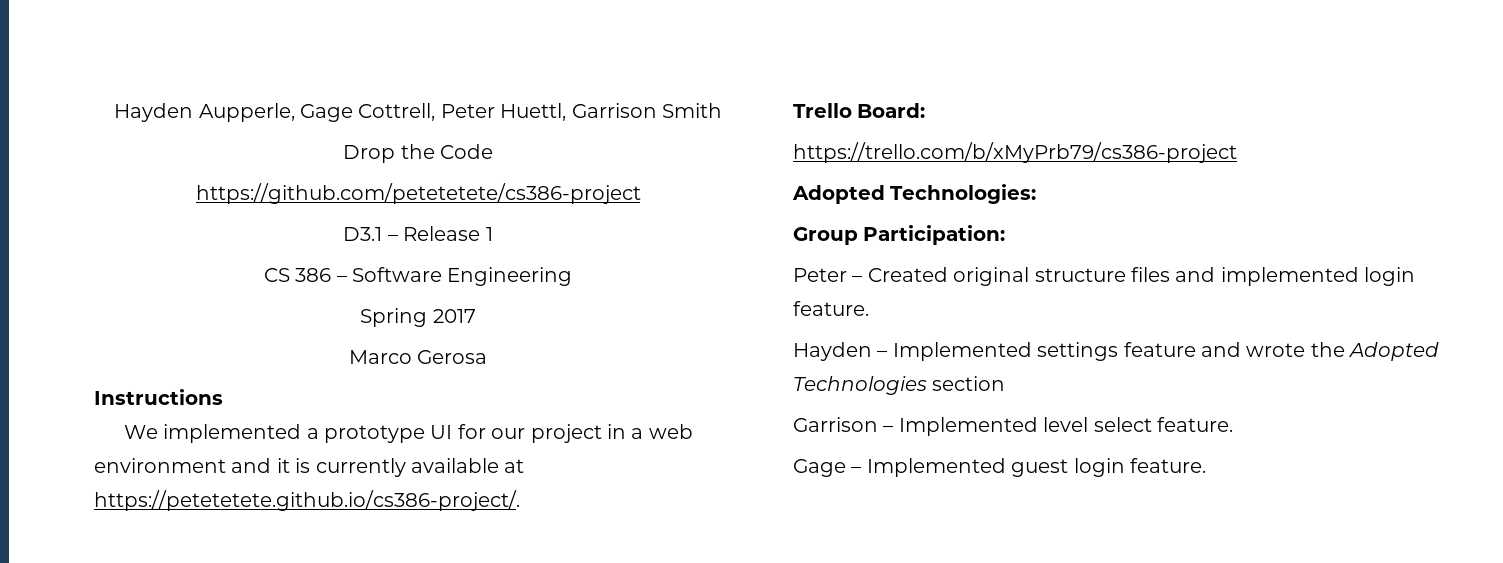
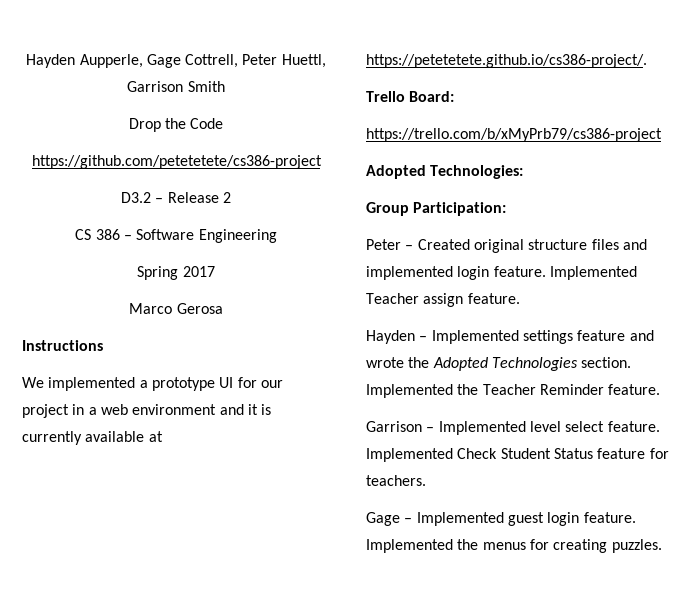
- D3.1 – Release 1
+ D3.2 – Release 2
+ Implemented Teacher assign feature.
- Hayden – Implemented settings feature and wrote the Adopted Technologies section
+ Hayden – Implemented settings feature and wrote the Adopted Technologies section. Implemented the Teacher Reminder feature.
+ Implemented Check Student Status feature for teachers.
+ Implemented the menus for creating puzzles.

